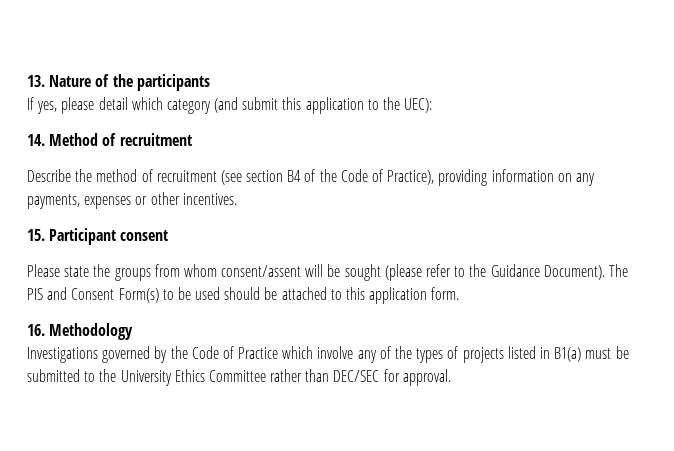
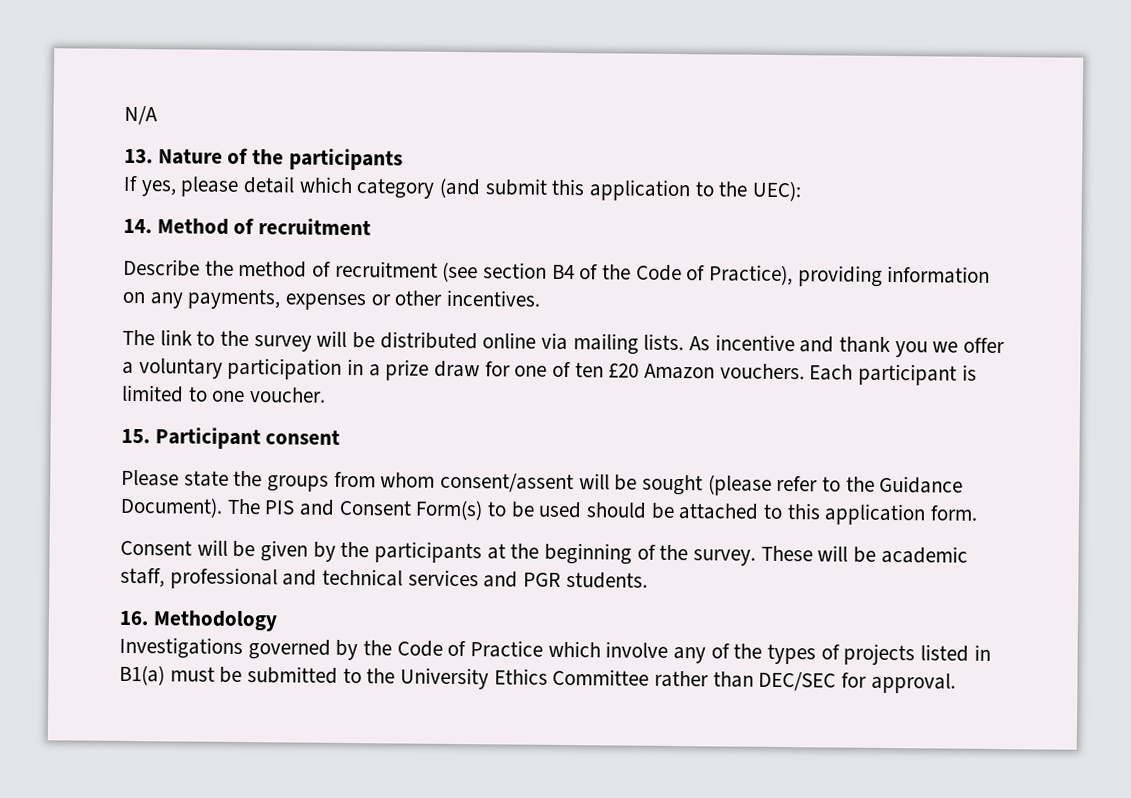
+ N/A
+ The link to the survey will be distributed online via mailing lists. As incentive and thank you we offer a voluntary participation in a prize draw for one of ten £20 Amazon vouchers. Each participant is limited to one voucher.
+ Consent will be given by the participants at the beginning of the survey. These will be academic staff, professional and technical services and PGR students.

